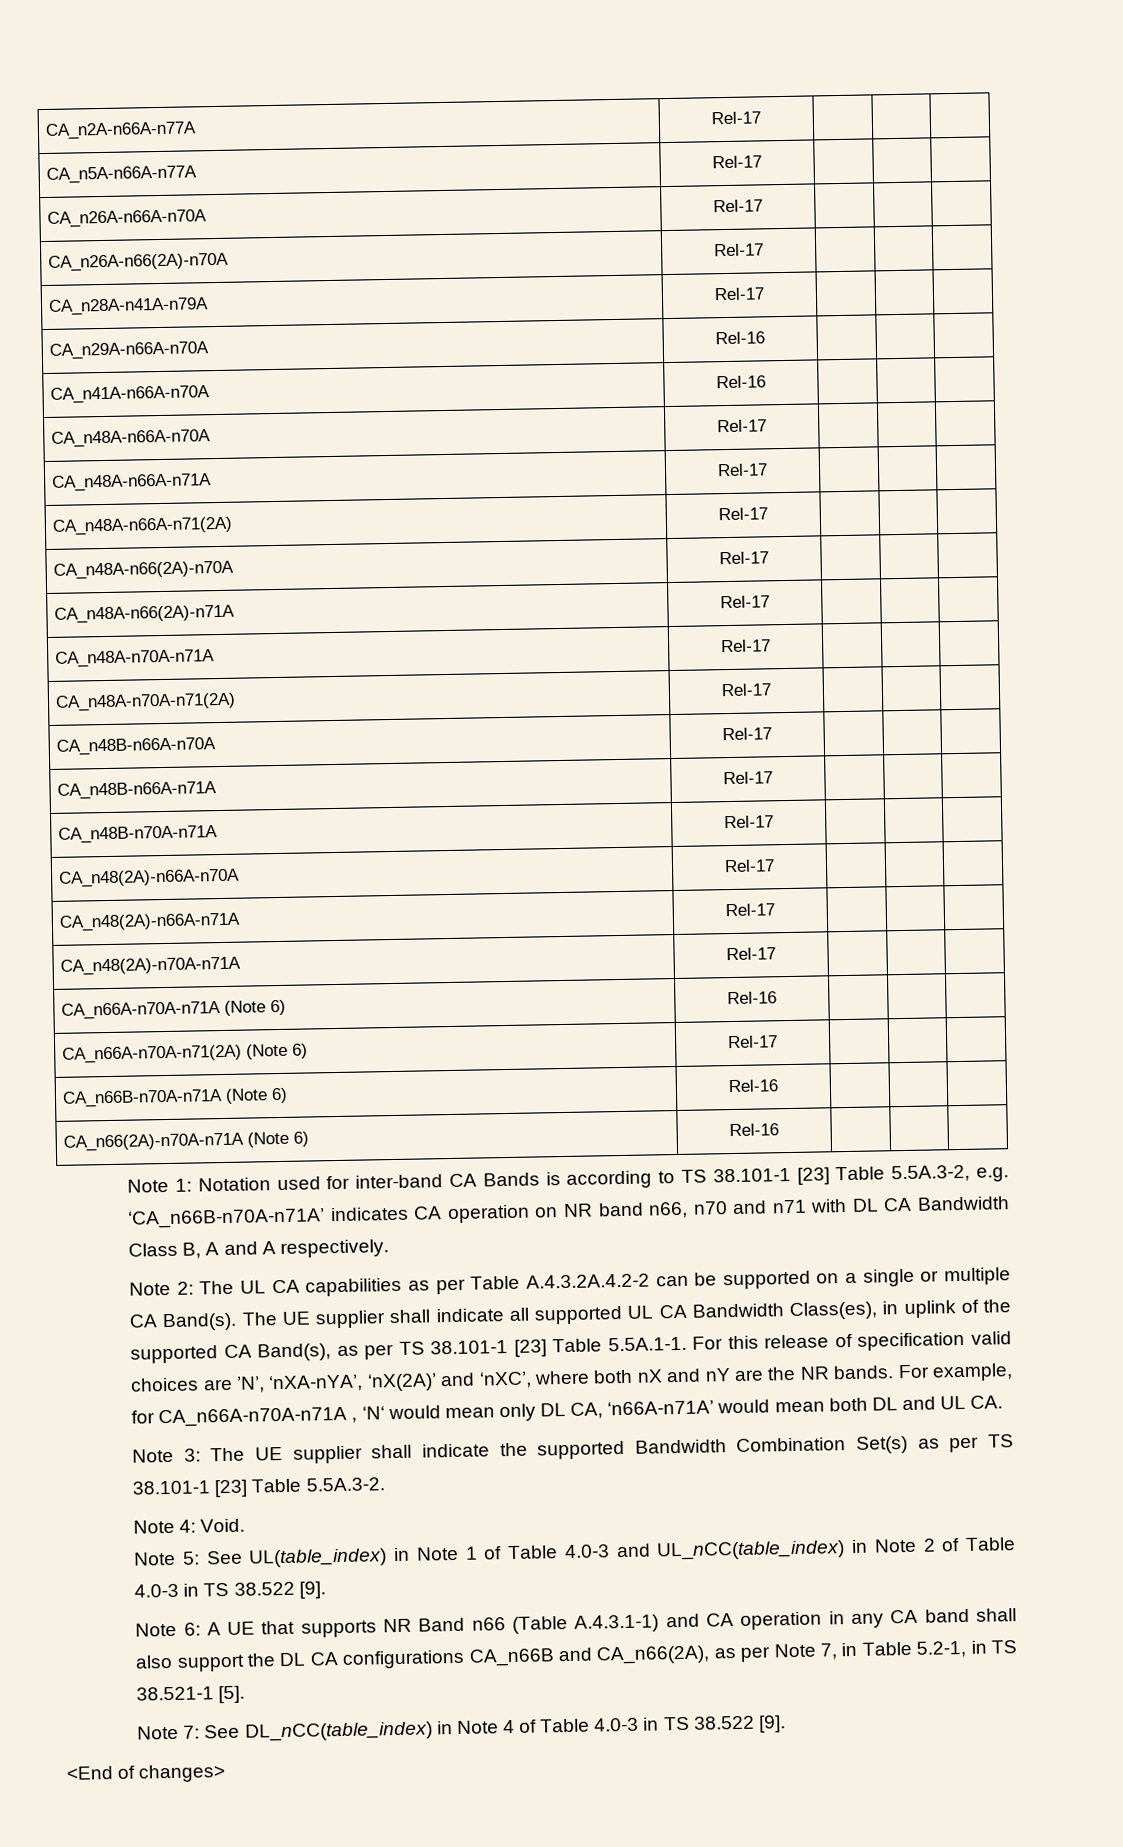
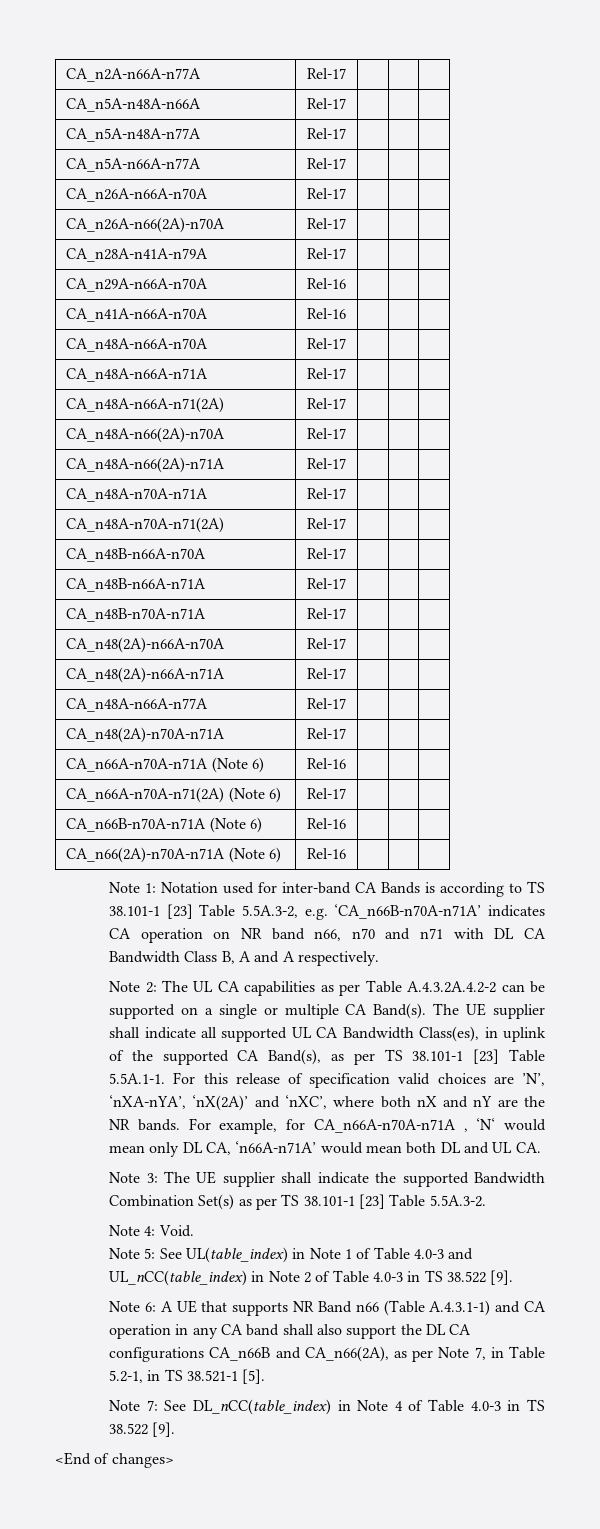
+ CA_n5A-n48A-n66A | Rel-17 | | |
+ CA_n5A-n48A-n77A | Rel-17 | | |
+ CA_n48A-n66A-n77A | Rel-17 | | |

